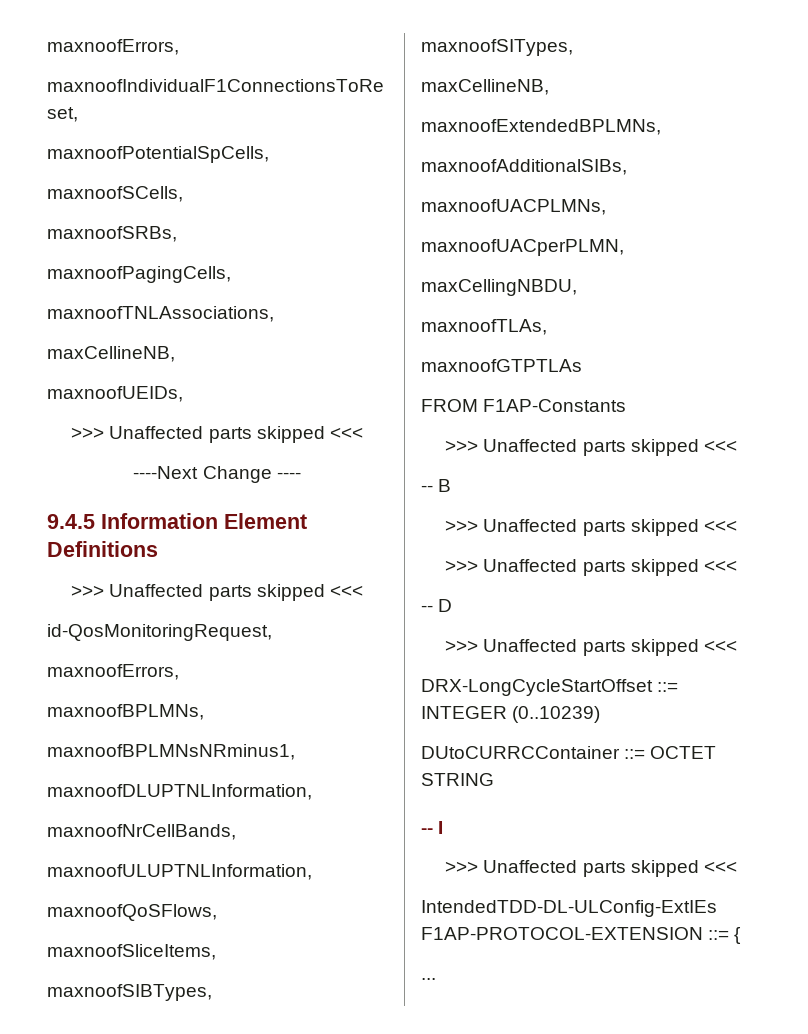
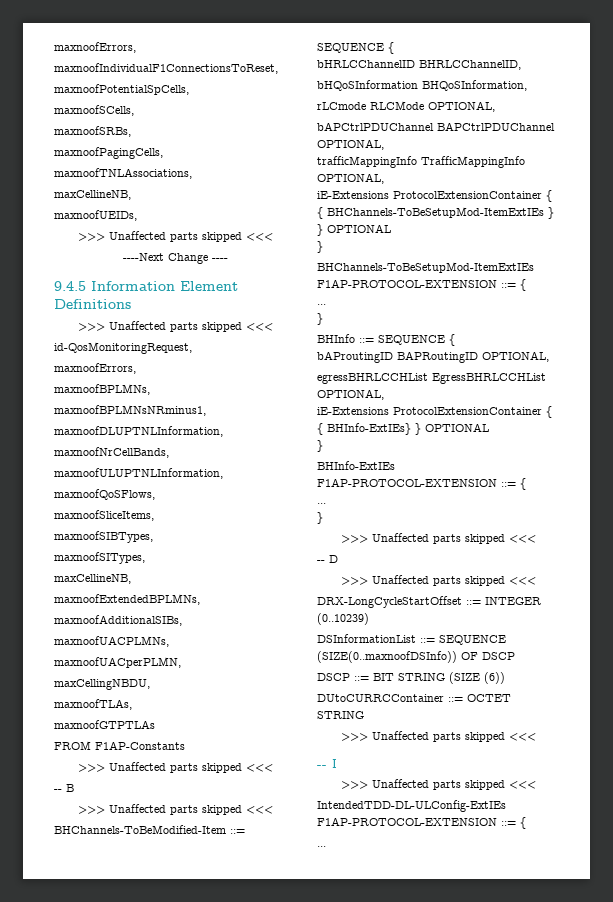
+ BHChannels-ToBeModified-Item ::= SEQUENCE {
+ bHRLCChannelID BHRLCChannelID,
+ bHQoSInformation BHQoSInformation,
+ rLCmode RLCMode OPTIONAL,
+ bAPCtrlPDUChannel BAPCtrlPDUChannel OPTIONAL,
+ trafficMappingInfo TrafficMappingInfo OPTIONAL,
+ iE-Extensions ProtocolExtensionContainer { { BHChannels-ToBeSetupMod-ItemExtIEs } } OPTIONAL
+ }
+ BHChannels-ToBeSetupMod-ItemExtIEs F1AP-PROTOCOL-EXTENSION ::= {
+ ...
+ }
+ BHInfo ::= SEQUENCE {
+ bAProutingID BAPRoutingID OPTIONAL,
+ egressBHRLCCHList EgressBHRLCCHList OPTIONAL,
+ iE-Extensions ProtocolExtensionContainer { { BHInfo-ExtIEs} } OPTIONAL
+ }
+ BHInfo-ExtIEs F1AP-PROTOCOL-EXTENSION ::= {
+ ...
+ }
+ DSInformationList ::= SEQUENCE (SIZE(0..maxnoofDSInfo)) OF DSCP
+ DSCP ::= BIT STRING (SIZE (6))
  DUtoCURRCContainer ::= OCTET STRING
+ >>> Unaffected parts skipped <<<

